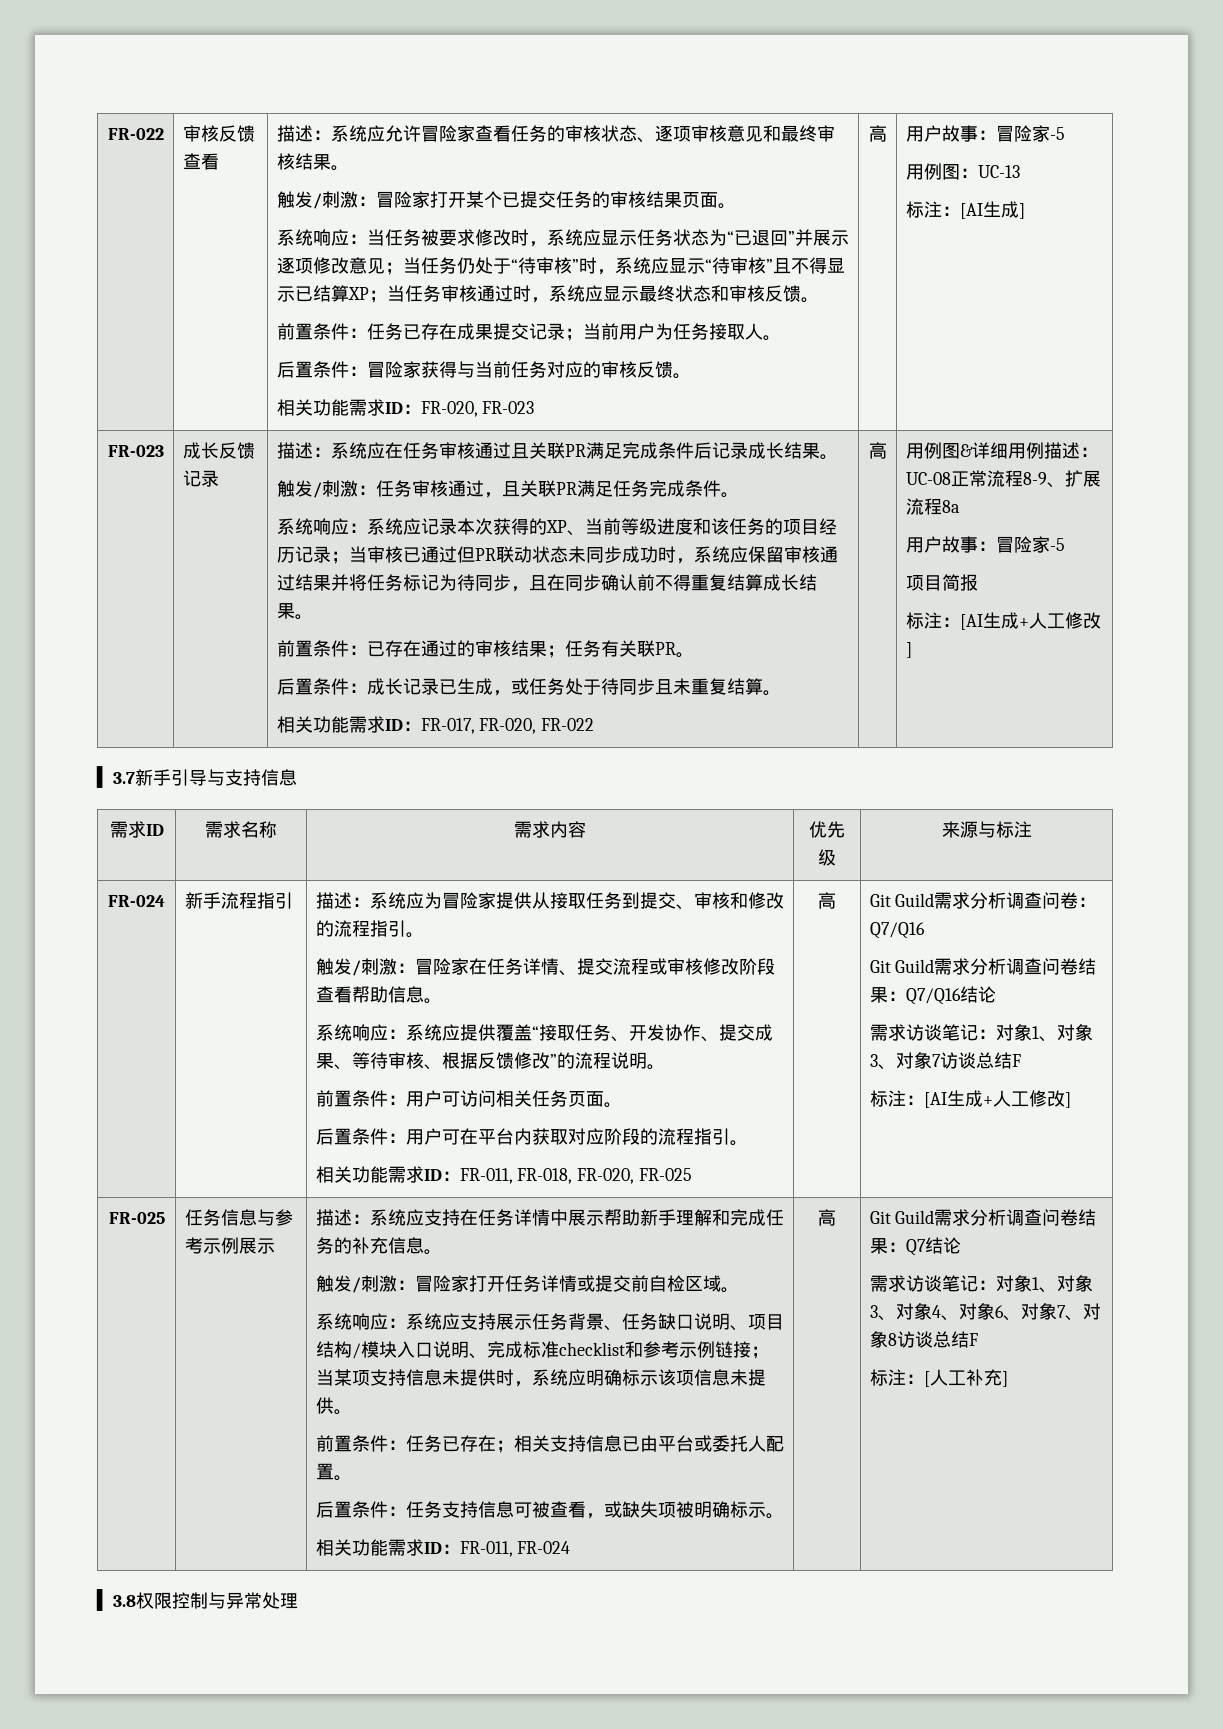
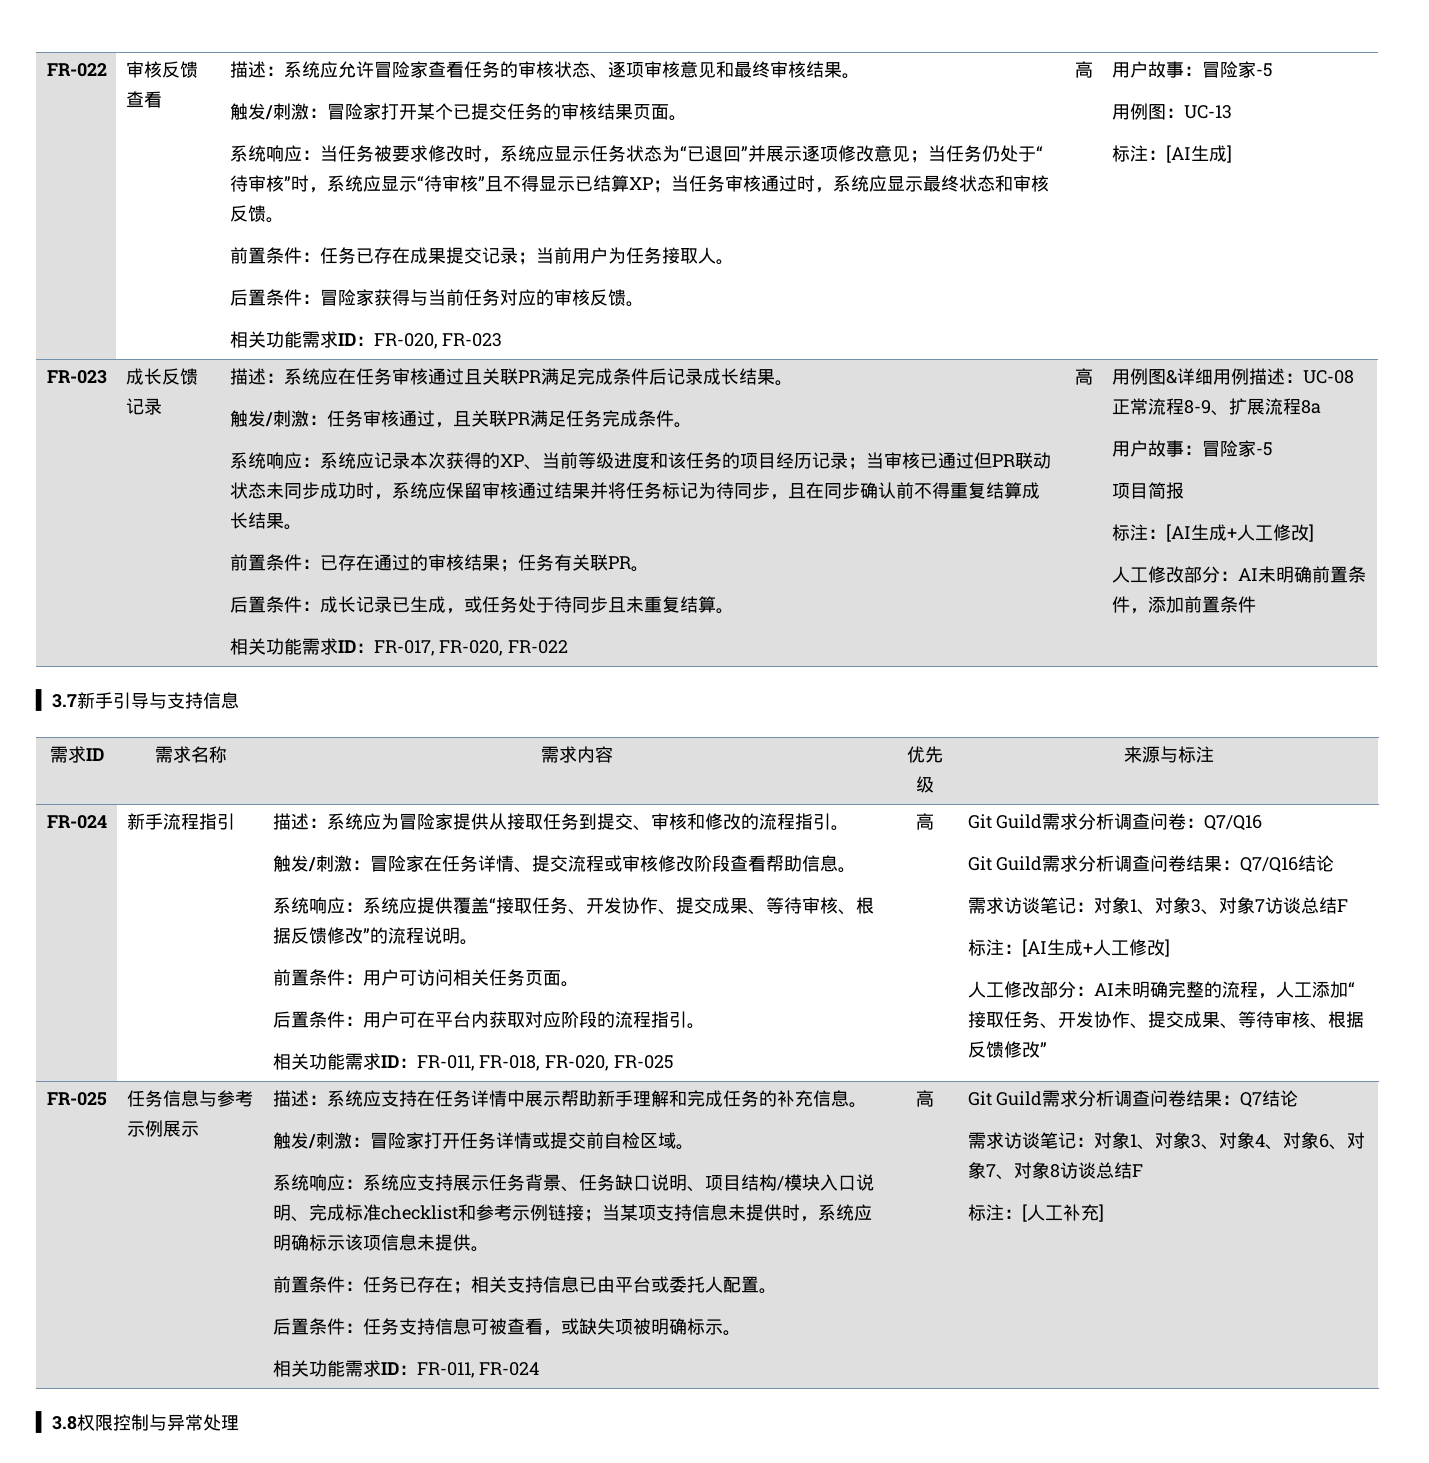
+ 人工修改部分：AI未明确前置条件，添加前置条件
+ 人工修改部分：AI未明确完整的流程，人工添加“接取任务、开发协作、提交成果、等待审核、根据反馈修改”

